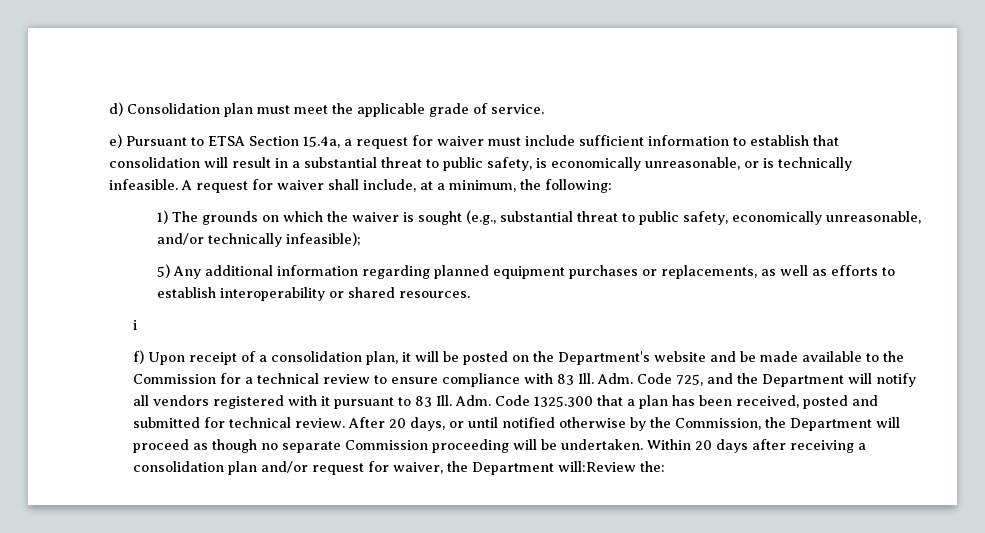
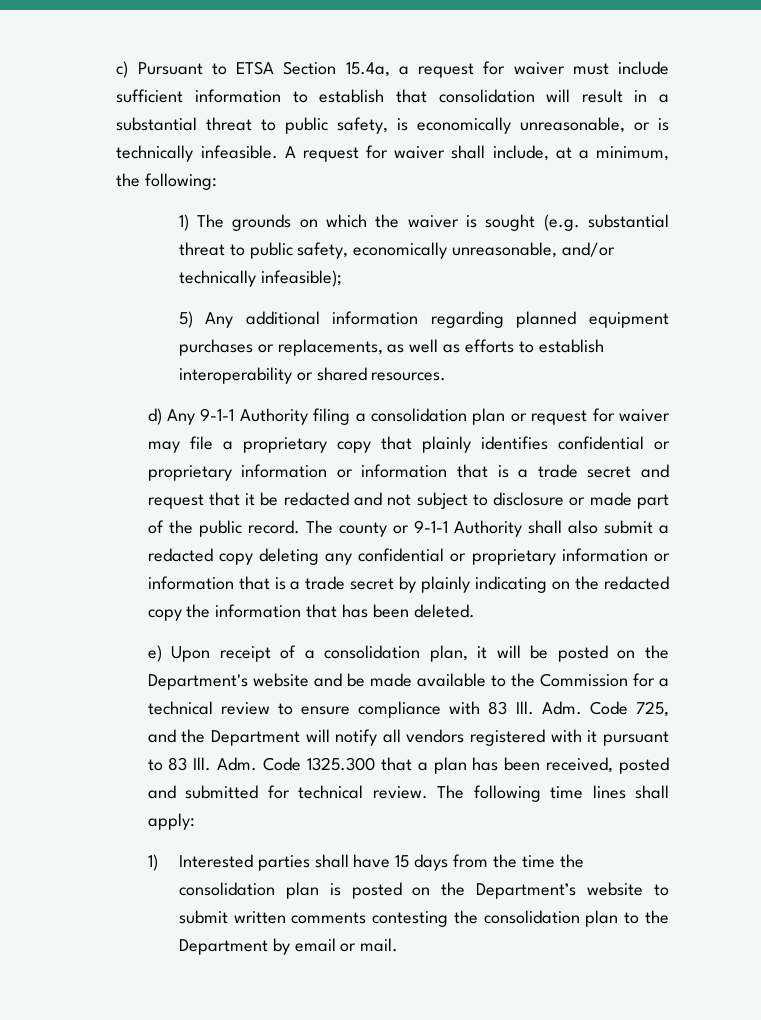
- d) Consolidation plan must meet the applicable grade of service.
- e) Pursuant to ETSA Section 15.4a, a request for waiver must include sufficient information to establish that consolidation will result in a substantial threat to public safety, is economically unreasonable, or is technically infeasible.
+ c) Pursuant to ETSA Section 15.4a, a request for waiver must include sufficient information to establish that consolidation will result in a substantial threat to public safety, is economically unreasonable, or is technically infeasible.
- 1) The grounds on which the waiver is sought (e.g., substantial threat to public safety, economically unreasonable, and/or technically infeasible);
+ 1) The grounds on which the waiver is sought (e.g. substantial threat to public safety, economically unreasonable, and/or technically infeasible);
- i
- f) Upon receipt of a consolidation plan, it will be posted on the Department's website and be made available to the Commission for a technical review to ensure compliance with 83 Ill. Adm. Code 725, and the Department will notify all vendors registered with it pursuant to 83 Ill. Adm. Code 1325.300 that a plan has been received, posted and submitted for technical review.
+ d) Any 9-1-1 Authority filing a consolidation plan or request for waiver may file a proprietary copy that plainly identifies confidential or proprietary information or information that is a trade secret and request that it be redacted and not subject to disclosure or made part of the public record. The county or 9-1-1 Authority shall also submit a redacted copy deleting any confidential or proprietary information or information that is a trade secret by plainly indicating on the redacted copy the information that has been deleted.
+ e) Upon receipt of a consolidation plan, it will be posted on the Department's website and be made available to the Commission for a technical review to ensure compliance with 83 Ill. Adm. Code 725, and the Department will notify all vendors registered with it pursuant to 83 Ill. Adm. Code 1325.300 that a plan has been received, posted and submitted for technical review.
- After 20 days, or until notified otherwise by the Commission, the Department will proceed as though no separate Commission proceeding will be undertaken. Within 20 days after receiving a consolidation plan and/or request for waiver, the Department will:Review the:
+ The following time lines shall apply:
+ 1) Interested parties shall have 15 days from the time the consolidation plan is posted on the Department’s website to submit written comments contesting the consolidation plan to the Department by email or mail.

